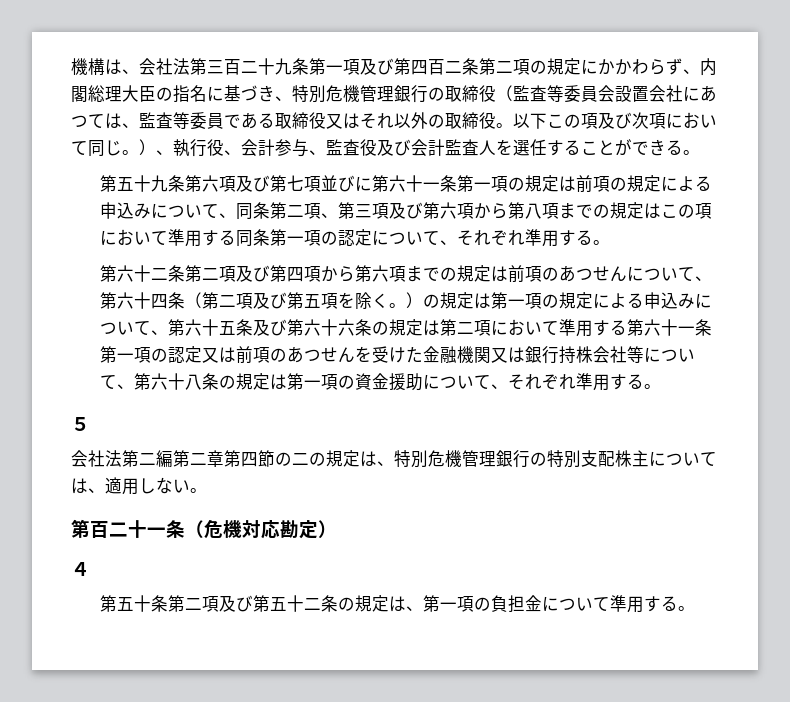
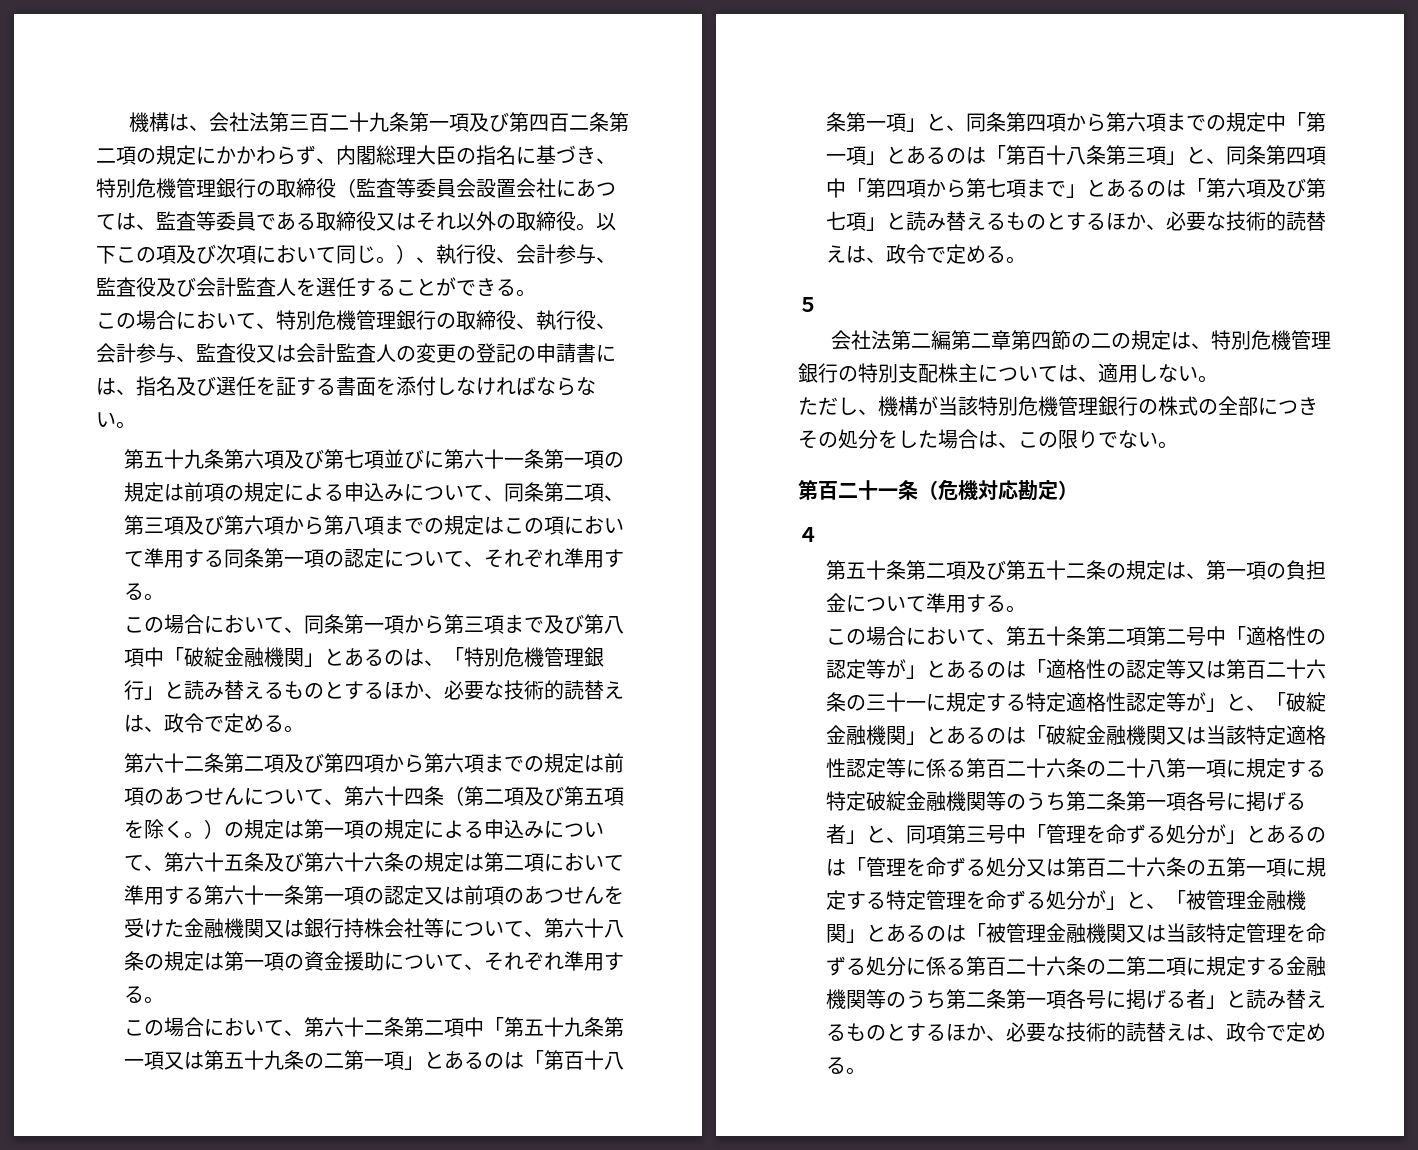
+ この場合において、特別危機管理銀行の取締役、執行役、会計参与、監査役又は会計監査人の変更の登記の申請書には、指名及び選任を証する書面を添付しなければならない。
+ この場合において、同条第一項から第三項まで及び第八項中「破綻金融機関」とあるのは、「特別危機管理銀行」と読み替えるものとするほか、必要な技術的読替えは、政令で定める。
+ この場合において、第六十二条第二項中「第五十九条第一項又は第五十九条の二第一項」とあるのは「第百十八条第一項」と、同条第四項から第六項までの規定中「第一項」とあるのは「第百十八条第三項」と、同条第四項中「第四項から第七項まで」とあるのは「第六項及び第七項」と読み替えるものとするほか、必要な技術的読替えは、政令で定める。
+ ただし、機構が当該特別危機管理銀行の株式の全部につきその処分をした場合は、この限りでない。
+ この場合において、第五十条第二項第二号中「適格性の認定等が」とあるのは「適格性の認定等又は第百二十六条の三十一に規定する特定適格性認定等が」と、「破綻金融機関」とあるのは「破綻金融機関又は当該特定適格性認定等に係る第百二十六条の二十八第一項に規定する特定破綻金融機関等のうち第二条第一項各号に掲げる者」と、同項第三号中「管理を命ずる処分が」とあるのは「管理を命ずる処分又は第百二十六条の五第一項に規定する特定管理を命ずる処分が」と、「被管理金融機関」とあるのは「被管理金融機関又は当該特定管理を命ずる処分に係る第百二十六条の二第二項に規定する金融機関等のうち第二条第一項各号に掲げる者」と読み替えるものとするほか、必要な技術的読替えは、政令で定める。

